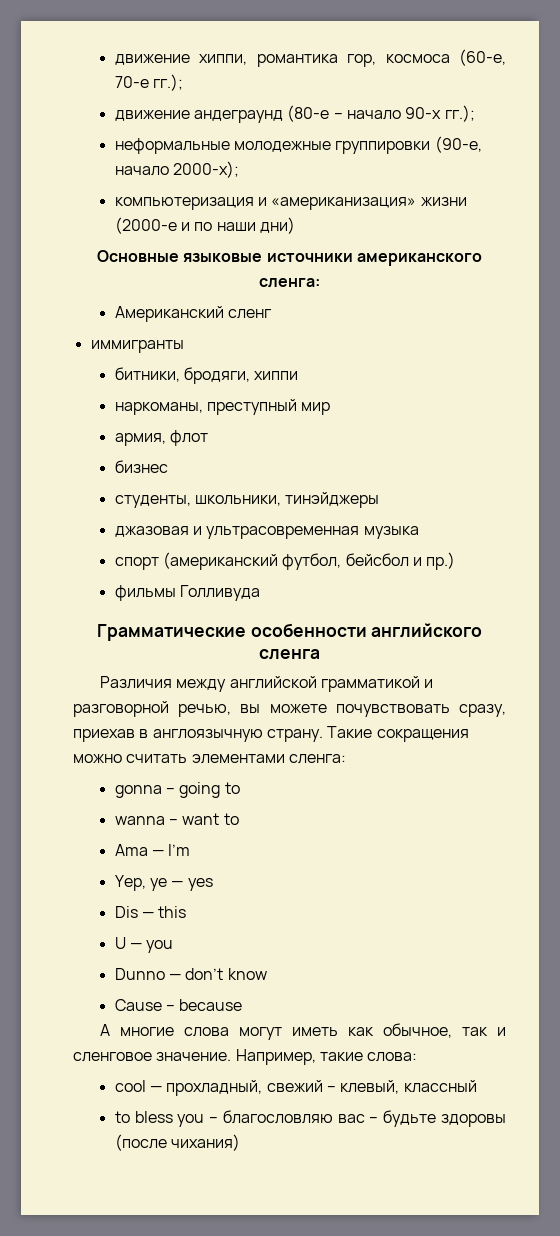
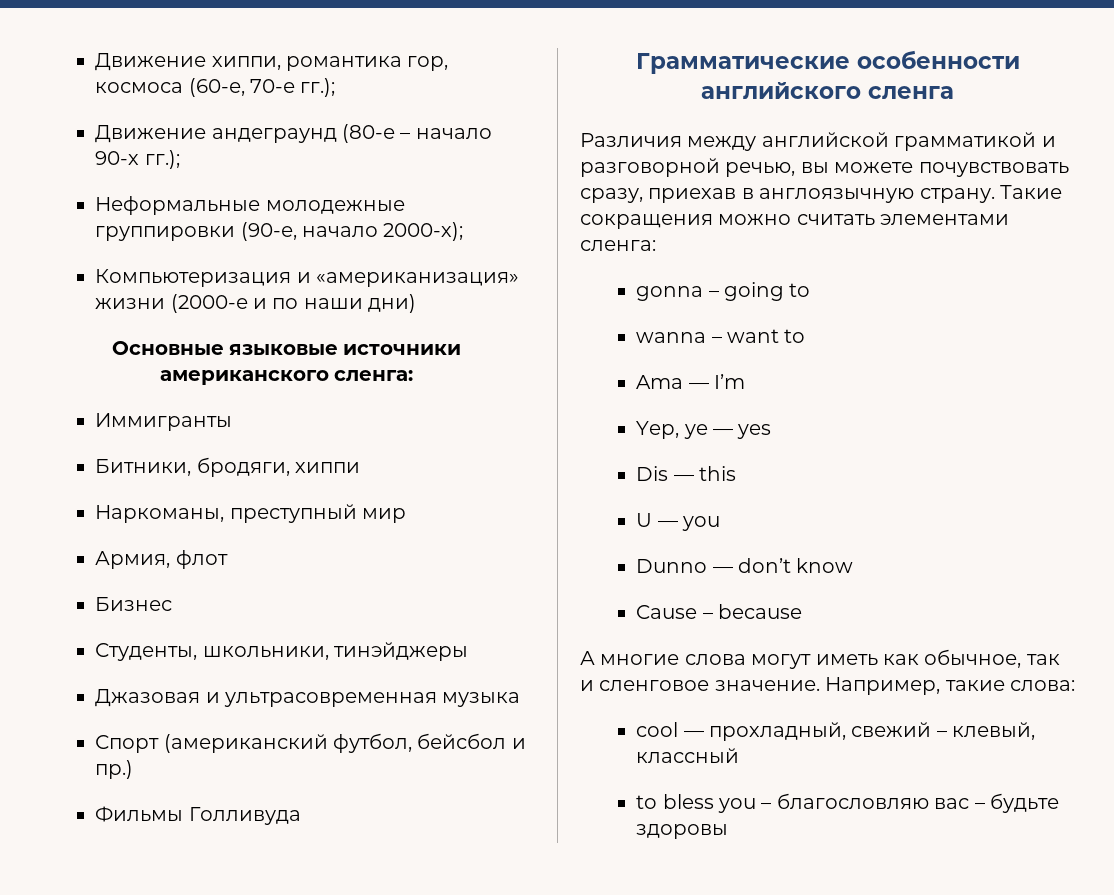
- движение хиппи, романтика гор, космоса (60-е, 70-е гг.);
+ Движение хиппи, романтика гор, космоса (60-е, 70-е гг.);
- движение андеграунд (80-е – начало 90-х гг.);
+ Движение андеграунд (80-е – начало 90-х гг.);
- неформальные молодежные группировки (90-е, начало 2000-х);
+ Неформальные молодежные группировки (90-е, начало 2000-х);
- компьютеризация и «американизация» жизни (2000-е и по наши дни)
+ Компьютеризация и «американизация» жизни (2000-е и по наши дни)
- Американский сленг
- иммигранты
- битники, бродяги, хиппи
+ Иммигранты
+ Битники, бродяги, хиппи
- наркоманы, преступный мир
+ Наркоманы, преступный мир
- армия, флот
+ Армия, флот
- бизнес
- студенты, школьники, тинэйджеры
+ Бизнес
+ Студенты, школьники, тинэйджеры
- джазовая и ультрасовременная музыка
+ Джазовая и ультрасовременная музыка
- спорт (американский футбол, бейсбол и пр.)
+ Спорт (американский футбол, бейсбол и пр.)
- фильмы Голливуда
+ Фильмы Голливуда
- to bless you – благословляю вас – будьте здоровы (после чихания)
+ to bless you – благословляю вас – будьте здоровы

